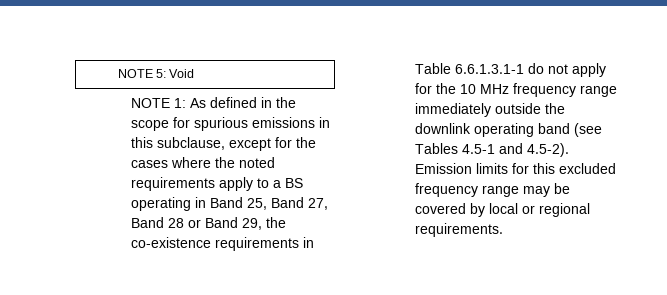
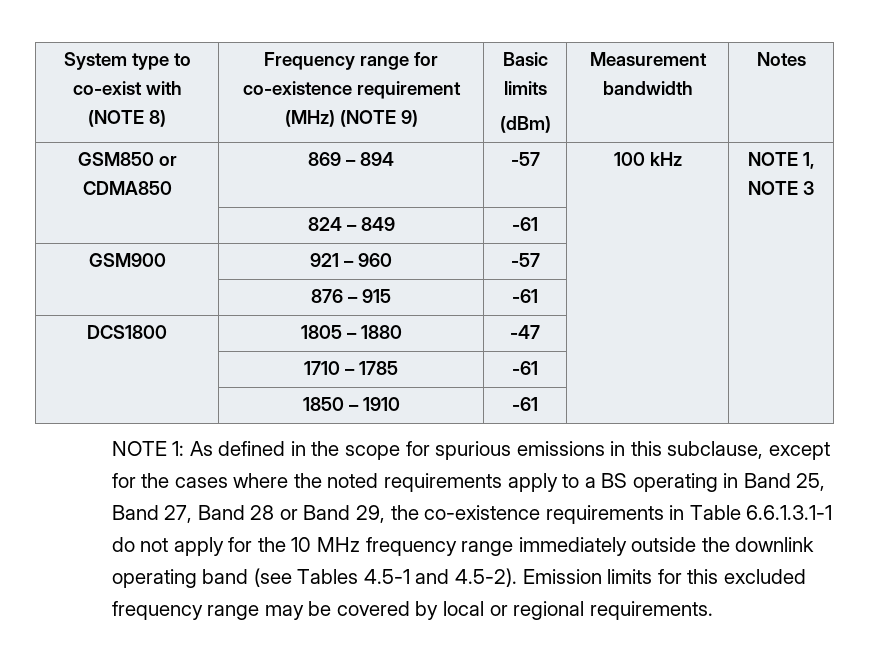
- NOTE 5: Void
+ System type to co-exist with (NOTE 8) | Frequency range for co-existence requirement (MHz) (NOTE 9) | Basic limits
+ (dBm) | Measurement bandwidth | Notes
+ GSM850 or CDMA850 | 869 – 894 | -57 | 100 kHz | NOTE 1, NOTE 3
+ | 824 – 849 | -61 | |
+ GSM900 | 921 – 960 | -57 | |
+ | 876 – 915 | -61 | |
+ DCS1800 | 1805 – 1880 | -47 | |
+ | 1710 – 1785 | -61 | |
+ | 1850 – 1910 | -61 | |

